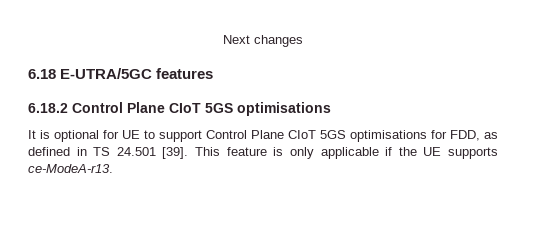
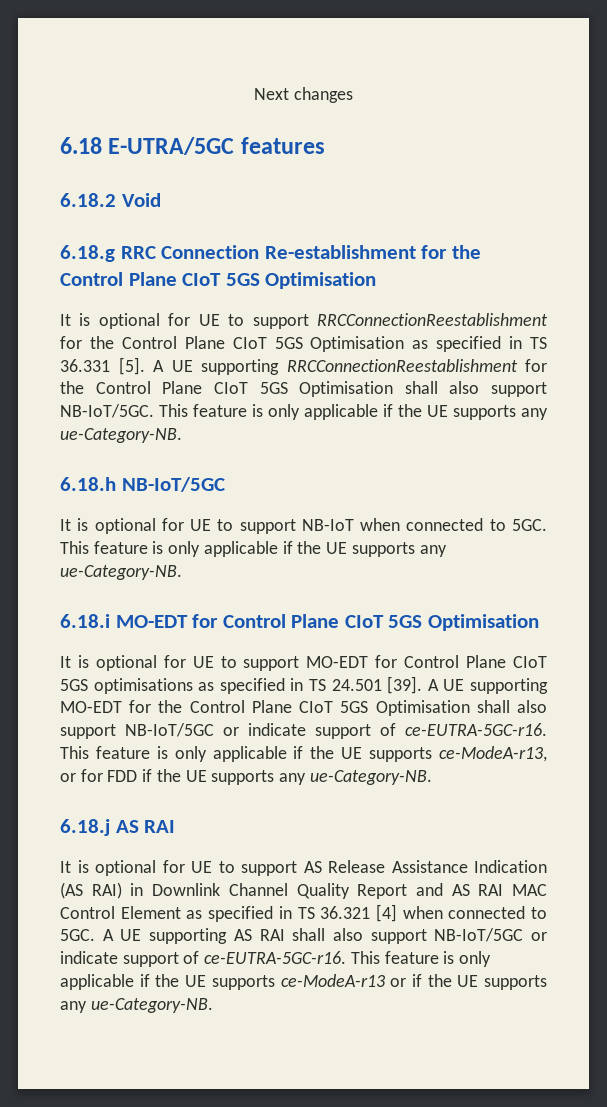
- 6.18.2 Control Plane CIoT 5GS optimisations
- It is optional for UE to support Control Plane CIoT 5GS optimisations for FDD, as defined in TS 24.501 [39]. This feature is only applicable if the UE supports ce-ModeA-r13.
+ 6.18.2 Void
+ 6.18.g RRC Connection Re-establishment for the Control Plane CIoT 5GS Optimisation
+ It is optional for UE to support RRCConnectionReestablishment for the Control Plane CIoT 5GS Optimisation as specified in TS 36.331 [5]. A UE supporting RRCConnectionReestablishment for the Control Plane CIoT 5GS Optimisation shall also support NB-IoT/5GC. This feature is only applicable if the UE supports any ue-Category-NB.
+ 6.18.h NB-IoT/5GC
+ It is optional for UE to support NB-IoT when connected to 5GC. This feature is only applicable if the UE supports any ue-Category-NB.
+ 6.18.i MO-EDT for Control Plane CIoT 5GS Optimisation
+ It is optional for UE to support MO-EDT for Control Plane CIoT 5GS optimisations as specified in TS 24.501 [39]. A UE supporting MO-EDT for the Control Plane CIoT 5GS Optimisation shall also support NB-IoT/5GC or indicate support of ce-EUTRA-5GC-r16. This feature is only applicable if the UE supports ce-ModeA-r13, or for FDD if the UE supports any ue-Category-NB.
+ 6.18.j AS RAI
+ It is optional for UE to support AS Release Assistance Indication (AS RAI) in Downlink Channel Quality Report and AS RAI MAC Control Element as specified in TS 36.321 [4] when connected to 5GC. A UE supporting AS RAI shall also support NB-IoT/5GC or indicate support of ce-EUTRA-5GC-r16. This feature is only applicable if the UE supports ce-ModeA-r13 or if the UE supports any ue-Category-NB.

